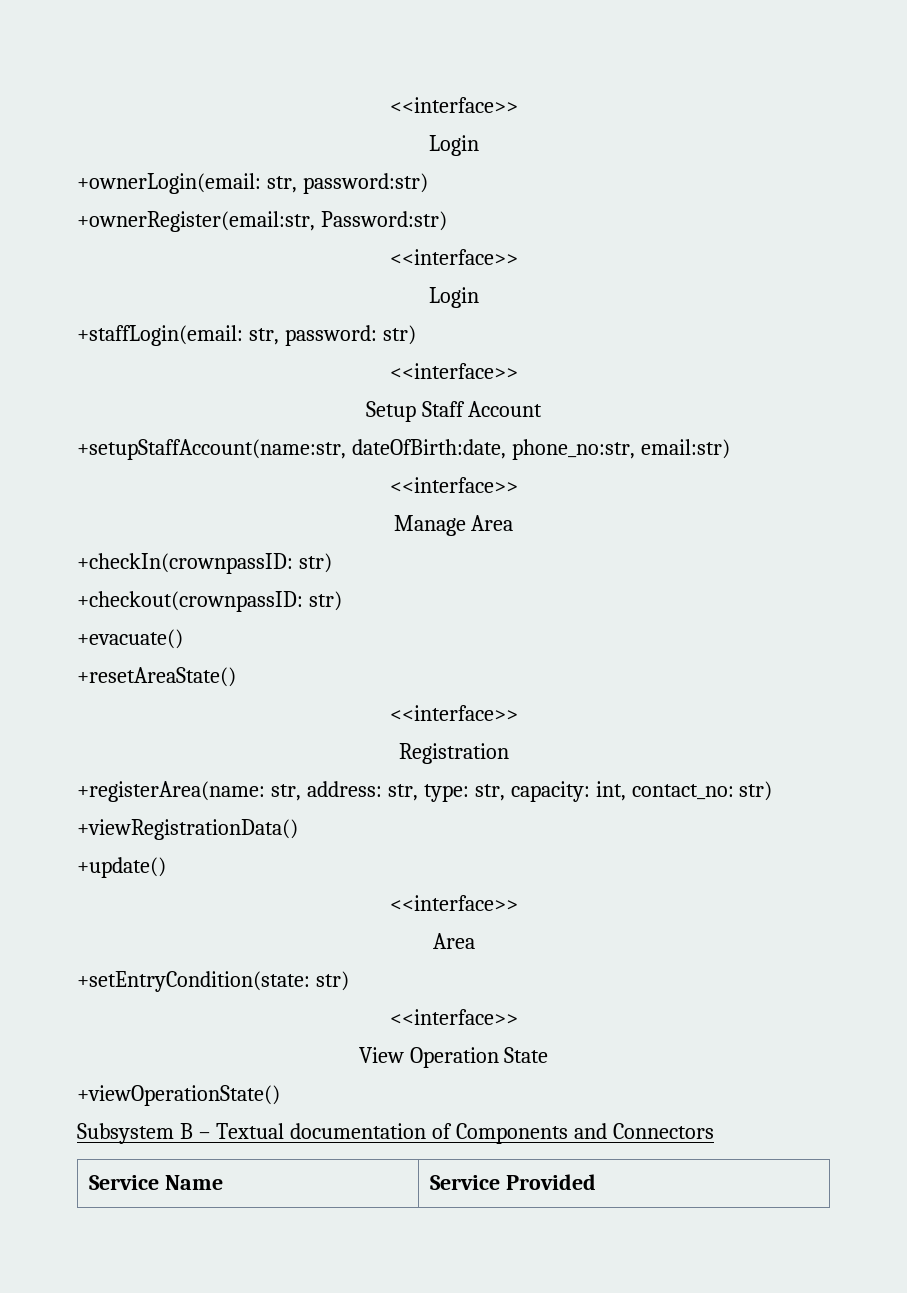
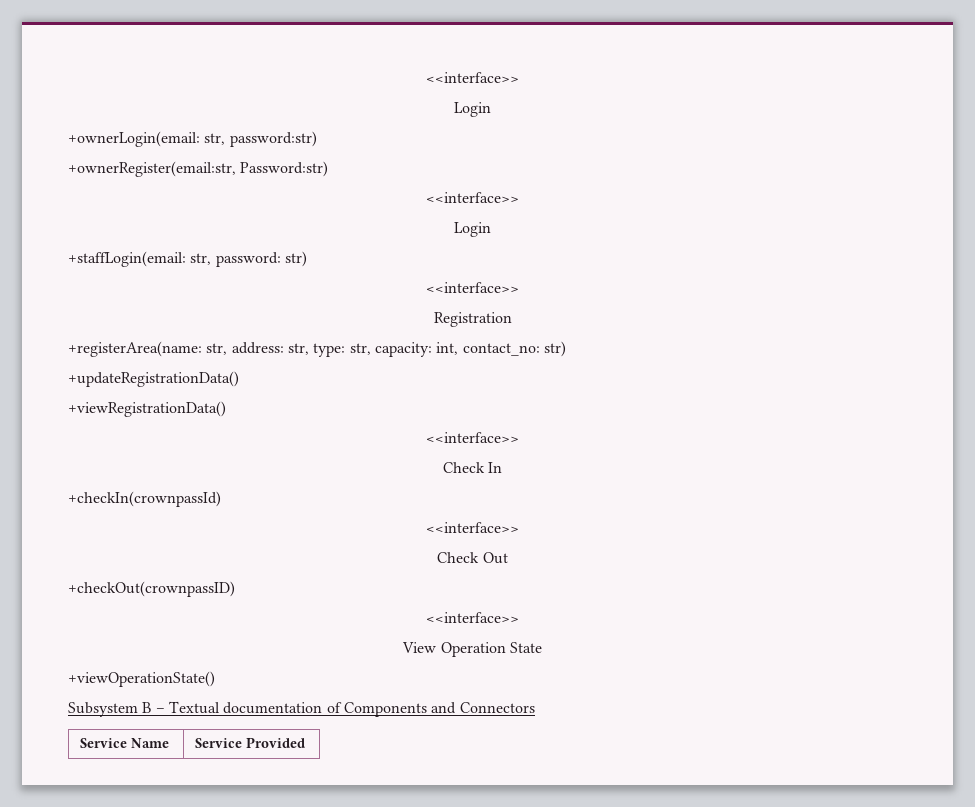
- Setup Staff Account
- +setupStaffAccount(name:str, dateOfBirth:date, phone_no:str, email:str)
- <<interface>>
- Manage Area
- +checkIn(crownpassID: str)
- +checkout(crownpassID: str)
- +evacuate()
- +resetAreaState()
- <<interface>>
+ +updateRegistrationData()
  +viewRegistrationData()
- +update()
  <<interface>>
- Area
- +setEntryCondition(state: str)
+ Check In
+ +checkIn(crownpassId)
+ <<interface>>
+ Check Out
+ +checkOut(crownpassID)

